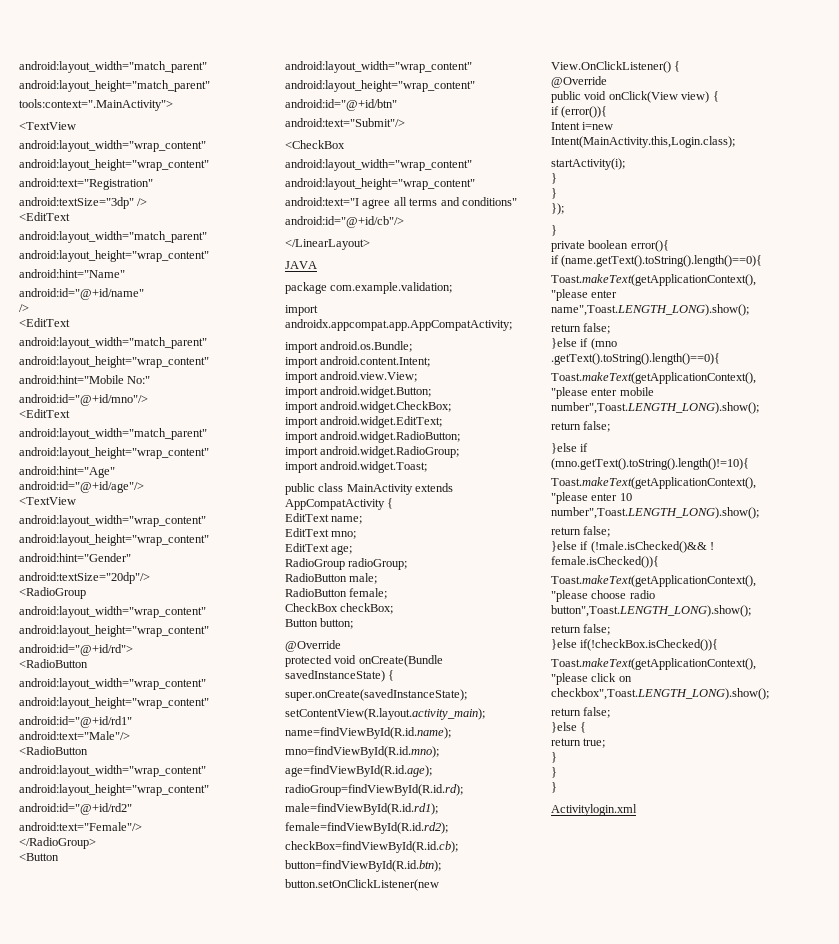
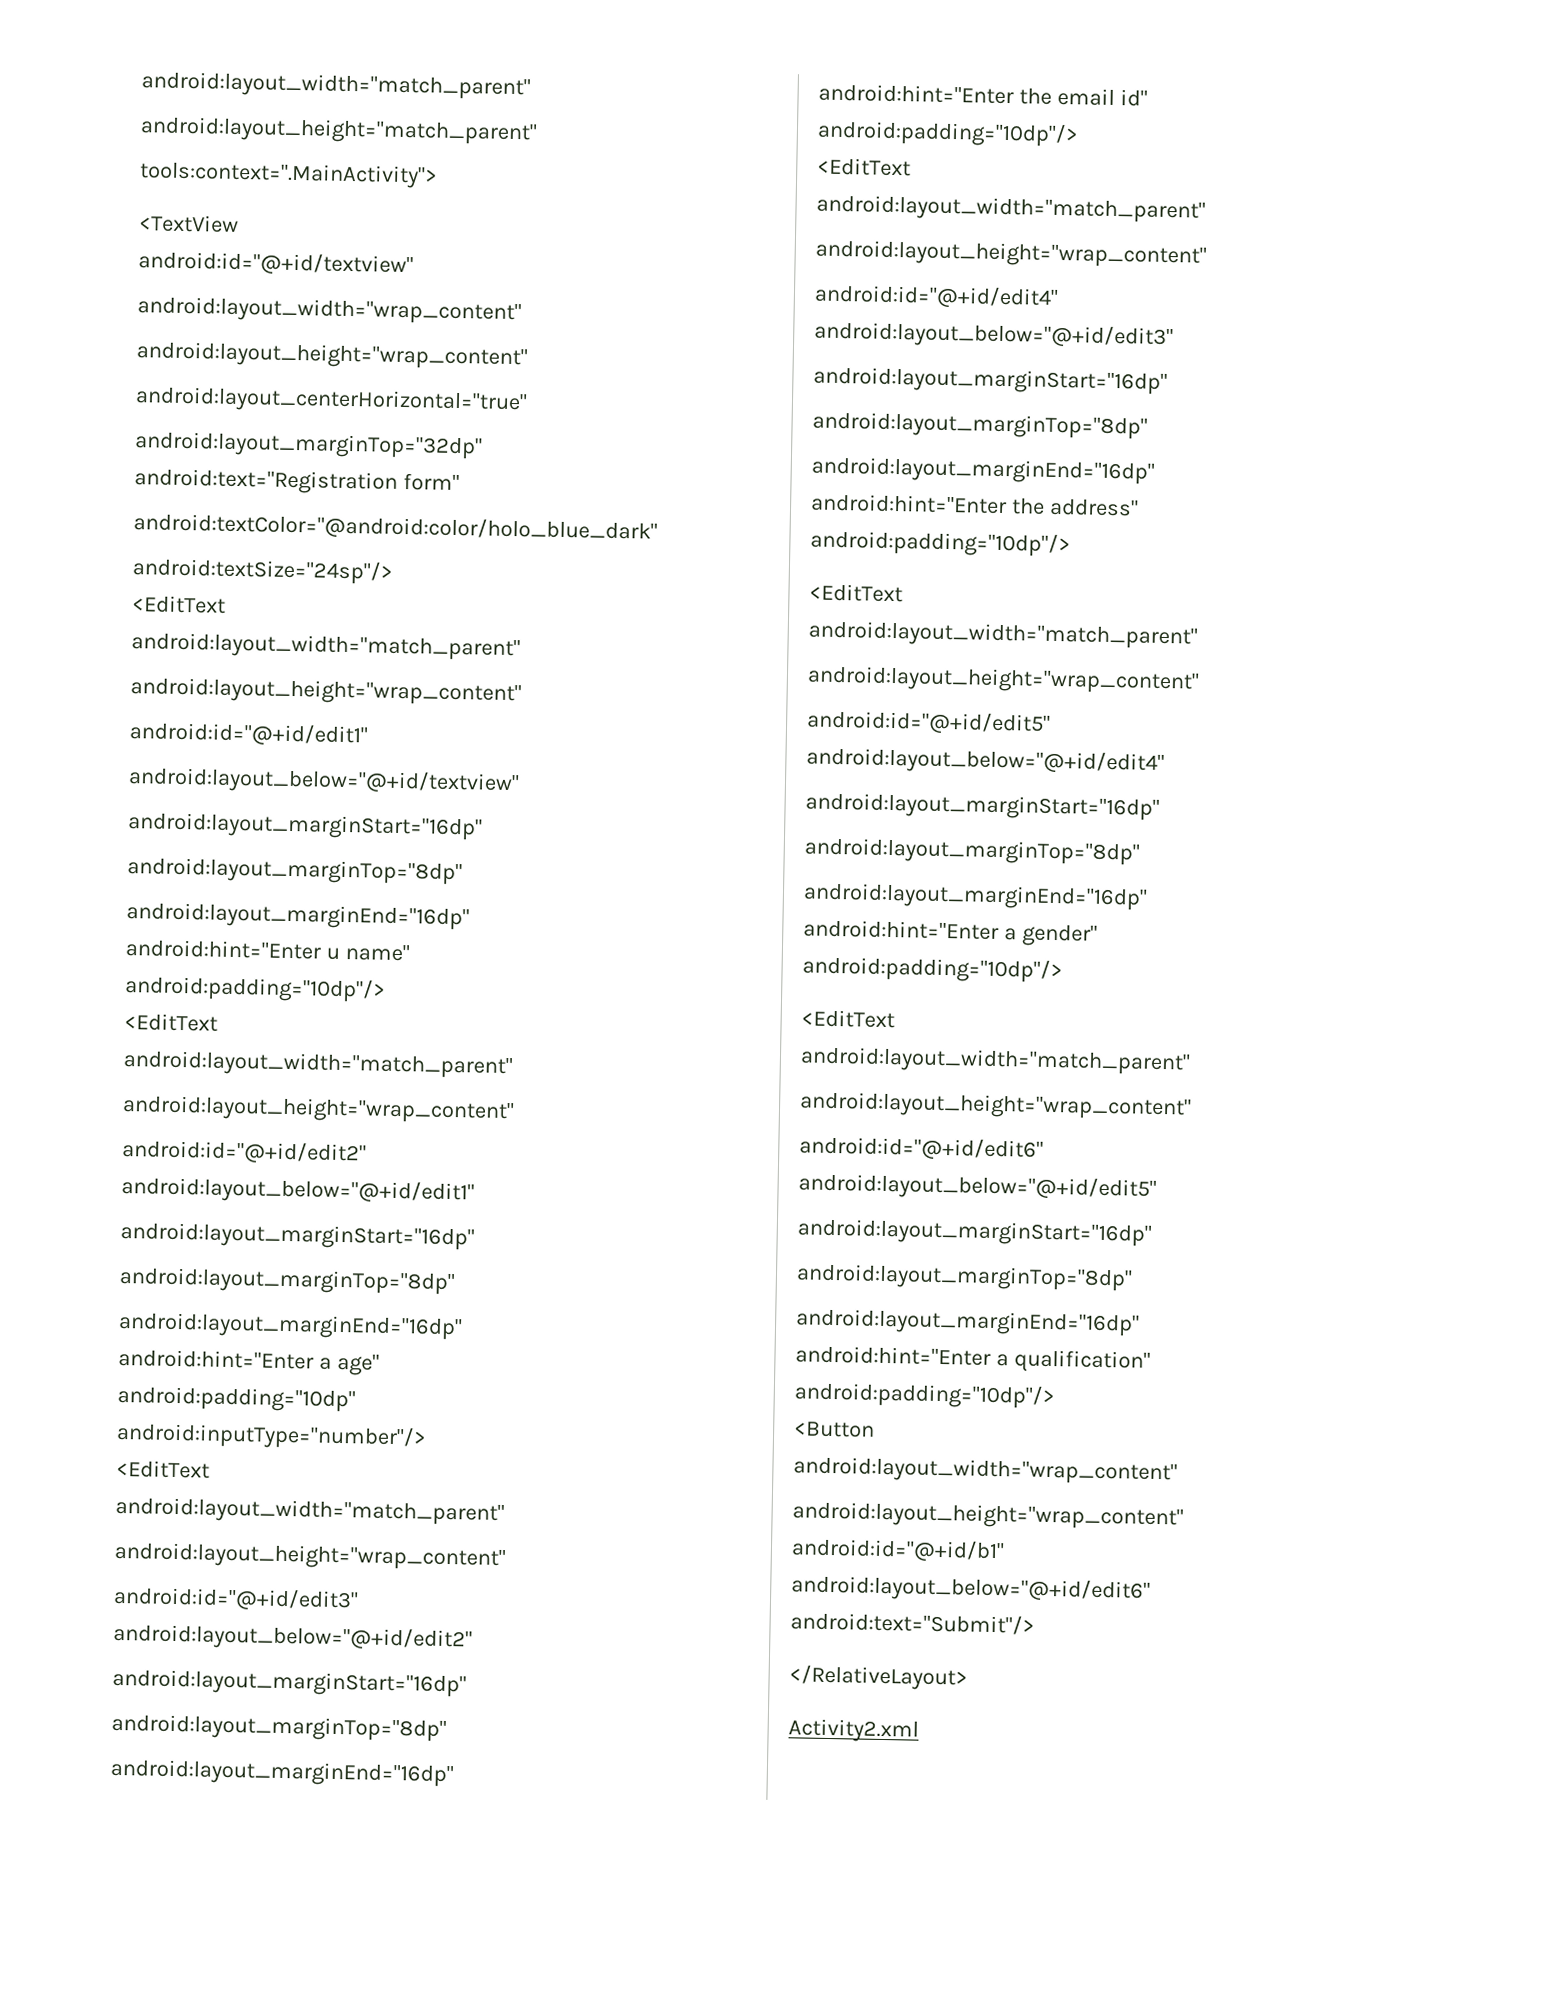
  tools:context=".MainActivity">
  <TextView
+ android:id="@+id/textview"
  android:layout_width="wrap_content"
  android:layout_height="wrap_content"
- android:text="Registration"
- android:textSize="3dp" />
+ android:layout_centerHorizontal="true"
+ android:layout_marginTop="32dp"
+ android:text="Registration form"
+ android:textColor="@android:color/holo_blue_dark"
+ android:textSize="24sp"/>
  <EditText
  android:layout_width="match_parent"
  android:layout_height="wrap_content"
- android:hint="Name"
- android:id="@+id/name"
- />
+ android:id="@+id/edit1"
+ android:layout_below="@+id/textview"
+ android:layout_marginStart="16dp"
+ android:layout_marginTop="8dp"
+ android:layout_marginEnd="16dp"
+ android:hint="Enter u name"
+ android:padding="10dp"/>
  <EditText
  android:layout_width="match_parent"
  android:layout_height="wrap_content"
- android:hint="Mobile No:"
- android:id="@+id/mno"/>
+ android:id="@+id/edit2"
+ android:layout_below="@+id/edit1"
+ android:layout_marginStart="16dp"
+ android:layout_marginTop="8dp"
+ android:layout_marginEnd="16dp"
+ android:hint="Enter a age"
+ android:padding="10dp"
+ android:inputType="number"/>
  <EditText
  android:layout_width="match_parent"
  android:layout_height="wrap_content"
- android:hint="Age"
- android:id="@+id/age"/>
- <TextView
- android:layout_width="wrap_content"
+ android:id="@+id/edit3"
+ android:layout_below="@+id/edit2"
+ android:layout_marginStart="16dp"
+ android:layout_marginTop="8dp"
+ android:layout_marginEnd="16dp"
+ android:hint="Enter the email id"
+ android:padding="10dp"/>
+ <EditText
+ android:layout_width="match_parent"
  android:layout_height="wrap_content"
- android:hint="Gender"
- android:textSize="20dp"/>
- <RadioGroup
- android:layout_width="wrap_content"
+ android:id="@+id/edit4"
+ android:layout_below="@+id/edit3"
+ android:layout_marginStart="16dp"
+ android:layout_marginTop="8dp"
+ android:layout_marginEnd="16dp"
+ android:hint="Enter the address"
+ android:padding="10dp"/>
+ <EditText
+ android:layout_width="match_parent"
  android:layout_height="wrap_content"
- android:id="@+id/rd">
- <RadioButton
- android:layout_width="wrap_content"
+ android:id="@+id/edit5"
+ android:layout_below="@+id/edit4"
+ android:layout_marginStart="16dp"
+ android:layout_marginTop="8dp"
+ android:layout_marginEnd="16dp"
+ android:hint="Enter a gender"
+ android:padding="10dp"/>
+ <EditText
+ android:layout_width="match_parent"
  android:layout_height="wrap_content"
- android:id="@+id/rd1"
- android:text="Male"/>
- <RadioButton
- android:layout_width="wrap_content"
- android:layout_height="wrap_content"
- android:id="@+id/rd2"
- android:text="Female"/>
- </RadioGroup>
+ android:id="@+id/edit6"
+ android:layout_below="@+id/edit5"
+ android:layout_marginStart="16dp"
+ android:layout_marginTop="8dp"
+ android:layout_marginEnd="16dp"
+ android:hint="Enter a qualification"
+ android:padding="10dp"/>
- android:id="@+id/btn"
+ android:id="@+id/b1"
+ android:layout_below="@+id/edit6"
- <CheckBox
- android:layout_width="wrap_content"
- android:layout_height="wrap_content"
- android:text="I agree all terms and conditions"
- android:id="@+id/cb"/>
- </LinearLayout>
- JAVA
- package com.example.validation;
- import androidx.appcompat.app.AppCompatActivity;
- import android.os.Bundle;
- import android.content.Intent;
- import android.view.View;
- import android.widget.Button;
- import android.widget.CheckBox;
- import android.widget.EditText;
- import android.widget.RadioButton;
- import android.widget.RadioGroup;
- import android.widget.Toast;
- public class MainActivity extends AppCompatActivity {
- EditText name;
- EditText mno;
- EditText age;
- RadioGroup radioGroup;
- RadioButton male;
- RadioButton female;
- CheckBox checkBox;
- Button button;
- @Override
- protected void onCreate(Bundle savedInstanceState) {
- super.onCreate(savedInstanceState);
- setContentView(R.layout.activity_main);
- name=findViewById(R.id.name);
- mno=findViewById(R.id.mno);
- age=findViewById(R.id.age);
- radioGroup=findViewById(R.id.rd);
- male=findViewById(R.id.rd1);
- female=findViewById(R.id.rd2);
- checkBox=findViewById(R.id.cb);
- button=findViewById(R.id.btn);
- button.setOnClickListener(new View.OnClickListener() {
- @Override
- public void onClick(View view) {
- if (error()){
- Intent i=new Intent(MainActivity.this,Login.class);
- startActivity(i);
- }
- }
- });
- }
- private boolean error(){
- if (name.getText().toString().length()==0){
- Toast.makeText(getApplicationContext(), "please enter name",Toast.LENGTH_LONG).show();
- return false;
- }else if (mno .getText().toString().length()==0){
- Toast.makeText(getApplicationContext(), "please enter mobile number",Toast.LENGTH_LONG).show();
- return false;
- }else if (mno.getText().toString().length()!=10){
- Toast.makeText(getApplicationContext(), "please enter 10 number",Toast.LENGTH_LONG).show();
- return false;
- }else if (!male.isChecked()&& ! female.isChecked()){
- Toast.makeText(getApplicationContext(), "please choose radio button",Toast.LENGTH_LONG).show();
- return false;
- }else if(!checkBox.isChecked()){
- Toast.makeText(getApplicationContext(), "please click on checkbox",Toast.LENGTH_LONG).show();
- return false;
- }else {
- return true;
- }
- }
- }
- Activitylogin.xml
+ </RelativeLayout>
+ Activity2.xml

